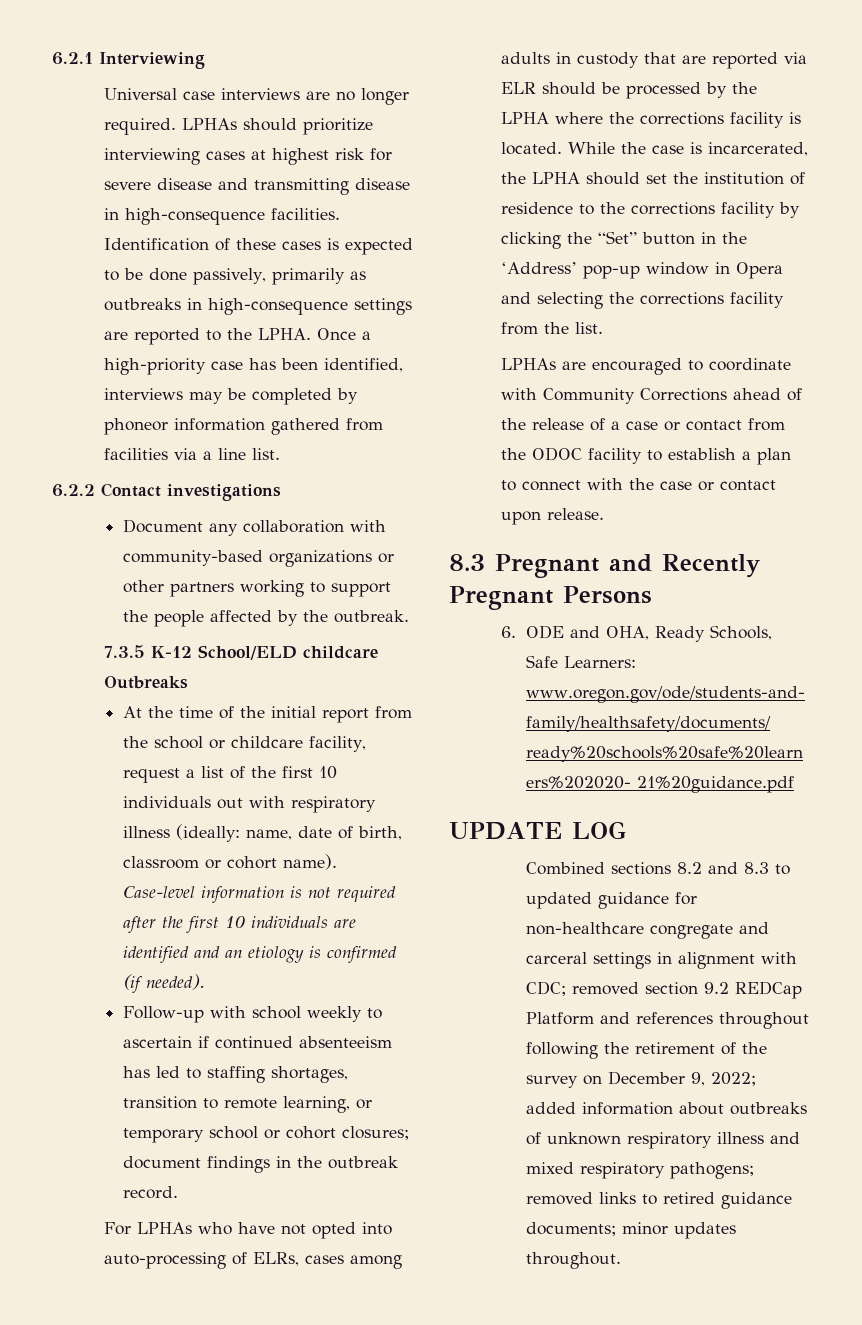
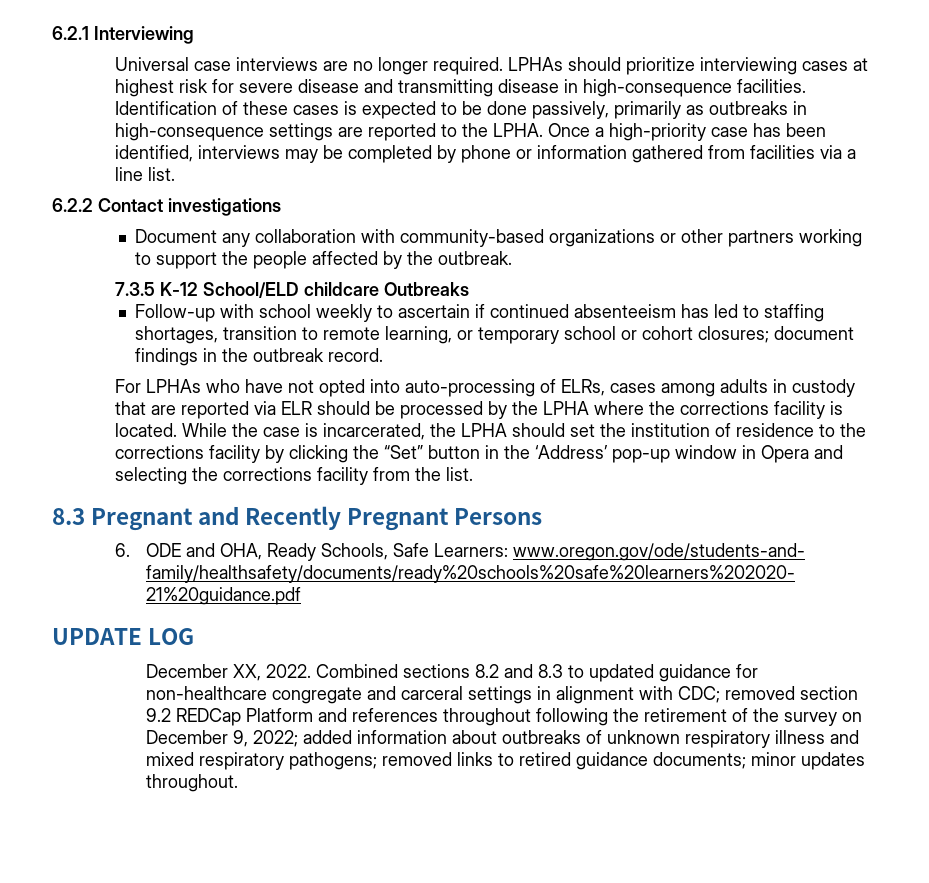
- Once a high-priority case has been identified, interviews may be completed by phoneor information gathered from facilities via a line list.
+ Once a high-priority case has been identified, interviews may be completed by phone or information gathered from facilities via a line list.
- At the time of the initial report from the school or childcare facility, request a list of the first 10 individuals out with respiratory illness (ideally: name, date of birth, classroom or cohort name). Case-level information is not required after the first 10 individuals are identified and an etiology is confirmed (if needed).
- LPHAs are encouraged to coordinate with Community Corrections ahead of the release of a case or contact from the ODOC facility to establish a plan to connect with the case or contact upon release.
+ December XX, 2022.

